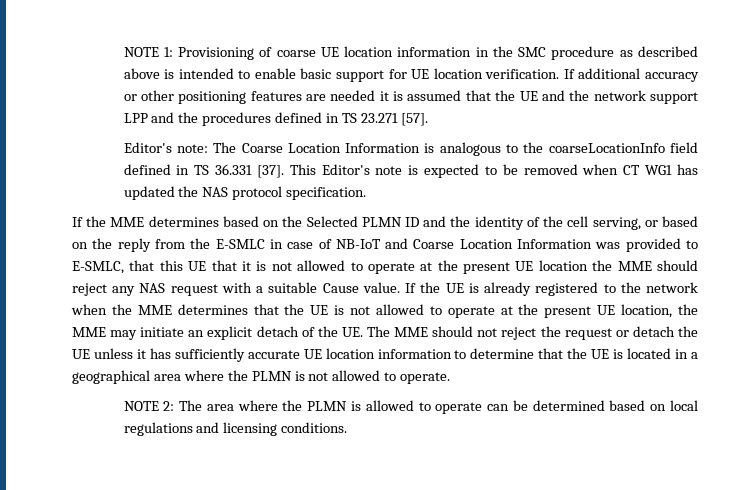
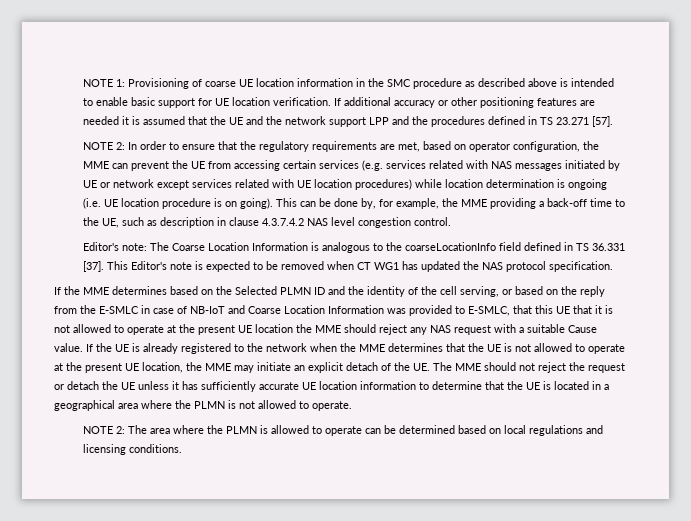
+ NOTE 2: In order to ensure that the regulatory requirements are met, based on operator configuration, the MME can prevent the UE from accessing certain services (e.g. services related with NAS messages initiated by UE or network except services related with UE location procedures) while location determination is ongoing (i.e. UE location procedure is on going). This can be done by, for example, the MME providing a back-off time to the UE, such as description in clause 4.3.7.4.2 NAS level congestion control.

